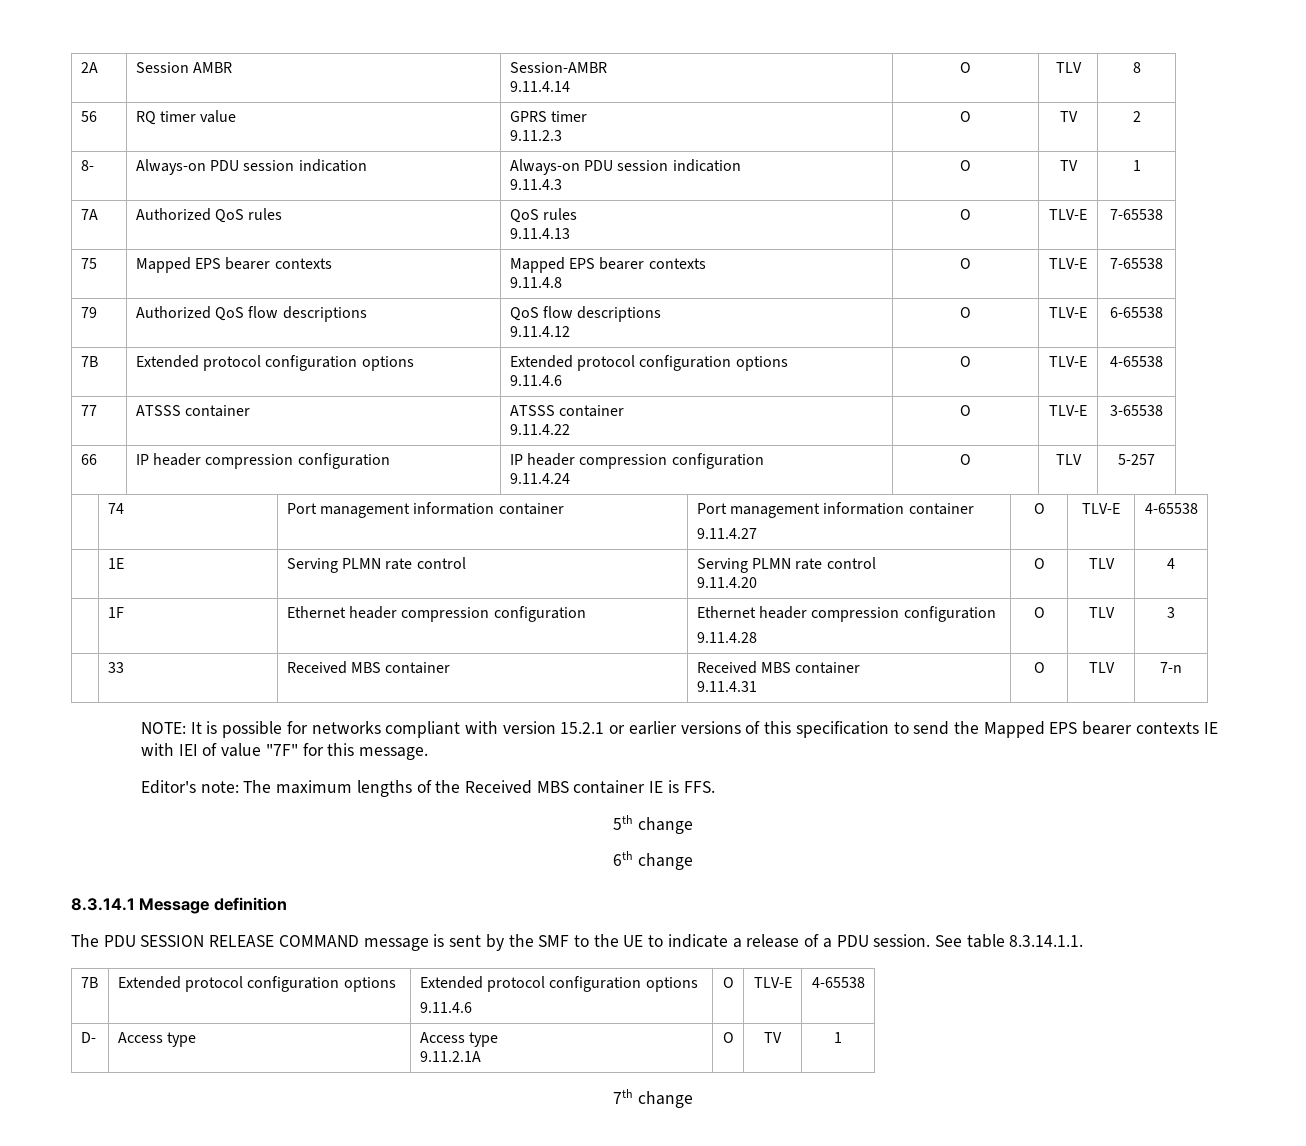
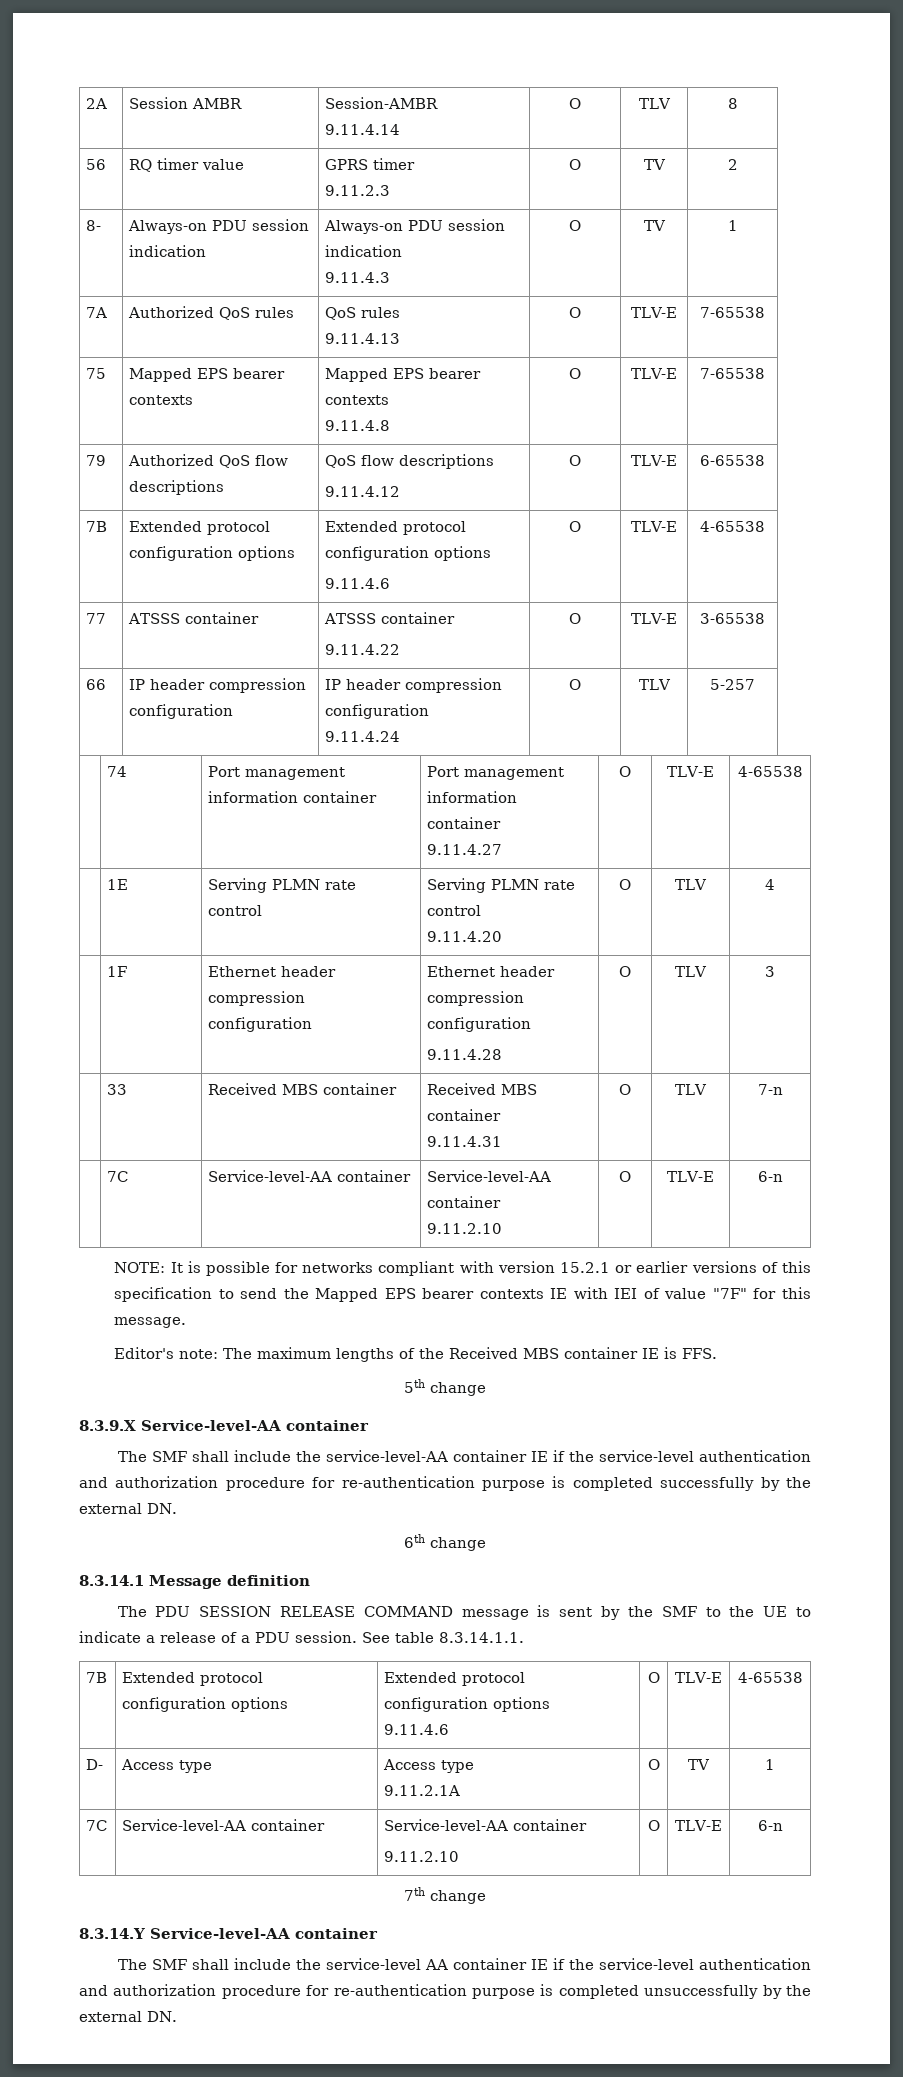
+ | 7C | Service-level-AA container | Service-level-AA container
+ 9.11.2.10 | O | TLV-E | 6-n
+ 8.3.9.X Service-level-AA container
+ The SMF shall include the service-level-AA container IE if the service-level authentication and authorization procedure for re-authentication purpose is completed successfully by the external DN.
  D- | Access type | Access type
  9.11.2.1A | O | TV | 1
+ 7C | Service-level-AA container | Service-level-AA container
+ 9.11.2.10 | O | TLV-E | 6-n
  7th change
+ 8.3.14.Y Service-level-AA container
+ The SMF shall include the service-level AA container IE if the service-level authentication and authorization procedure for re-authentication purpose is completed unsuccessfully by the external DN.

